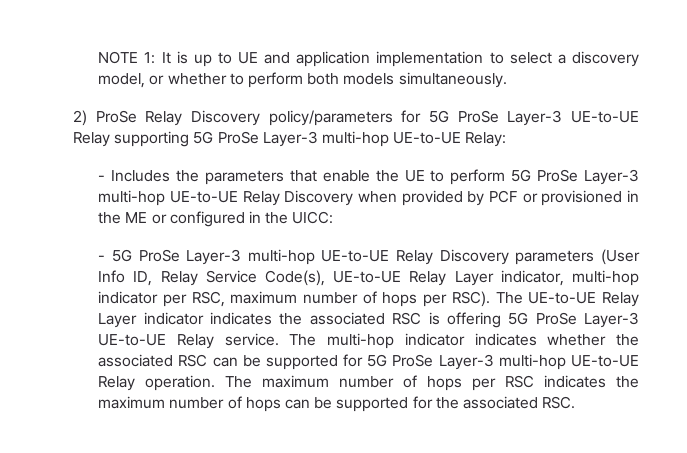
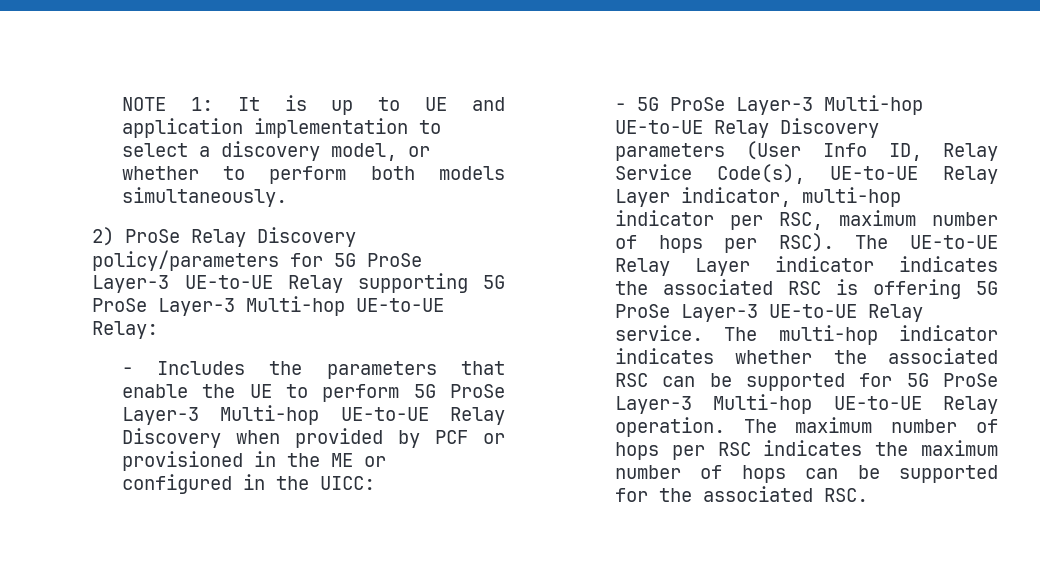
- 2) ProSe Relay Discovery policy/parameters for 5G ProSe Layer-3 UE-to-UE Relay supporting 5G ProSe Layer-3 multi-hop UE-to-UE Relay:
+ 2) ProSe Relay Discovery policy/parameters for 5G ProSe Layer-3 UE-to-UE Relay supporting 5G ProSe Layer-3 Multi-hop UE-to-UE Relay:
- - Includes the parameters that enable the UE to perform 5G ProSe Layer-3 multi-hop UE-to-UE Relay Discovery when provided by PCF or provisioned in the ME or configured in the UICC:
+ - Includes the parameters that enable the UE to perform 5G ProSe Layer-3 Multi-hop UE-to-UE Relay Discovery when provided by PCF or provisioned in the ME or configured in the UICC:
- - 5G ProSe Layer-3 multi-hop UE-to-UE Relay Discovery parameters (User Info ID, Relay Service Code(s), UE-to-UE Relay Layer indicator, multi-hop indicator per RSC, maximum number of hops per RSC).
+ - 5G ProSe Layer-3 Multi-hop UE-to-UE Relay Discovery parameters (User Info ID, Relay Service Code(s), UE-to-UE Relay Layer indicator, multi-hop indicator per RSC, maximum number of hops per RSC).
- The multi-hop indicator indicates whether the associated RSC can be supported for 5G ProSe Layer-3 multi-hop UE-to-UE Relay operation.
+ The multi-hop indicator indicates whether the associated RSC can be supported for 5G ProSe Layer-3 Multi-hop UE-to-UE Relay operation.

